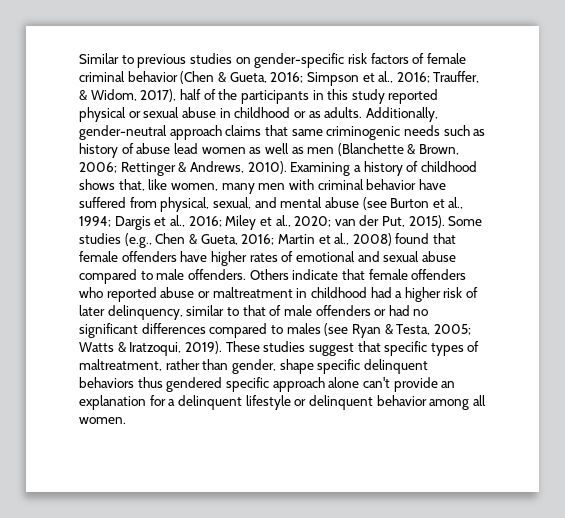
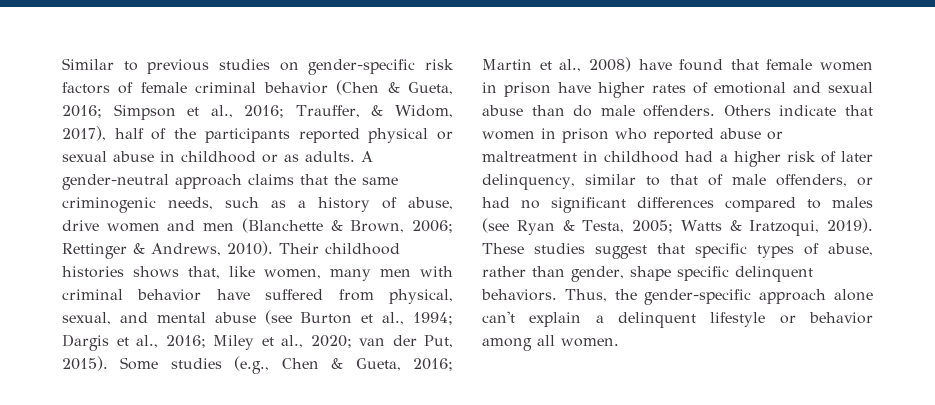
- Similar to previous studies on gender-specific risk factors of female criminal behavior (Chen & Gueta, 2016; Simpson et al., 2016; Trauffer, & Widom, 2017), half of the participants in this study reported physical or sexual abuse in childhood or as adults.
+ Similar to previous studies on gender-specific risk factors of female criminal behavior (Chen & Gueta, 2016; Simpson et al., 2016; Trauffer, & Widom, 2017), half of the participants reported physical or sexual abuse in childhood or as adults.
- Additionally, gender-neutral approach claims that same criminogenic needs such as history of abuse lead women as well as men (Blanchette & Brown, 2006; Rettinger & Andrews, 2010).
+ A gender-neutral approach claims that the same criminogenic needs, such as a history of abuse, drive women and men (Blanchette & Brown, 2006; Rettinger & Andrews, 2010).
- Examining a history of childhood shows that, like women, many men with criminal behavior have suffered from physical, sexual, and mental abuse (see Burton et al., 1994; Dargis et al., 2016; Miley et al., 2020; van der Put, 2015).
+ Their childhood histories shows that, like women, many men with criminal behavior have suffered from physical, sexual, and mental abuse (see Burton et al., 1994; Dargis et al., 2016; Miley et al., 2020; van der Put, 2015).
- Some studies (e.g., Chen & Gueta, 2016; Martin et al., 2008) found that female offenders have higher rates of emotional and sexual abuse compared to male offenders.
+ Some studies (e.g., Chen & Gueta, 2016; Martin et al., 2008) have found that female women in prison have higher rates of emotional and sexual abuse than do male offenders.
- Others indicate that female offenders who reported abuse or maltreatment in childhood had a higher risk of later delinquency, similar to that of male offenders or had no significant differences compared to males (see Ryan & Testa, 2005; Watts & Iratzoqui, 2019).
+ Others indicate that women in prison who reported abuse or maltreatment in childhood had a higher risk of later delinquency, similar to that of male offenders, or had no significant differences compared to males (see Ryan & Testa, 2005; Watts & Iratzoqui, 2019).
- These studies suggest that specific types of maltreatment, rather than gender, shape specific delinquent behaviors thus gendered specific approach alone can't provide an explanation for a delinquent lifestyle or delinquent behavior among all women.
+ These studies suggest that specific types of abuse, rather than gender, shape specific delinquent behaviors. Thus, the gender-specific approach alone can't explain a delinquent lifestyle or behavior among all women.

